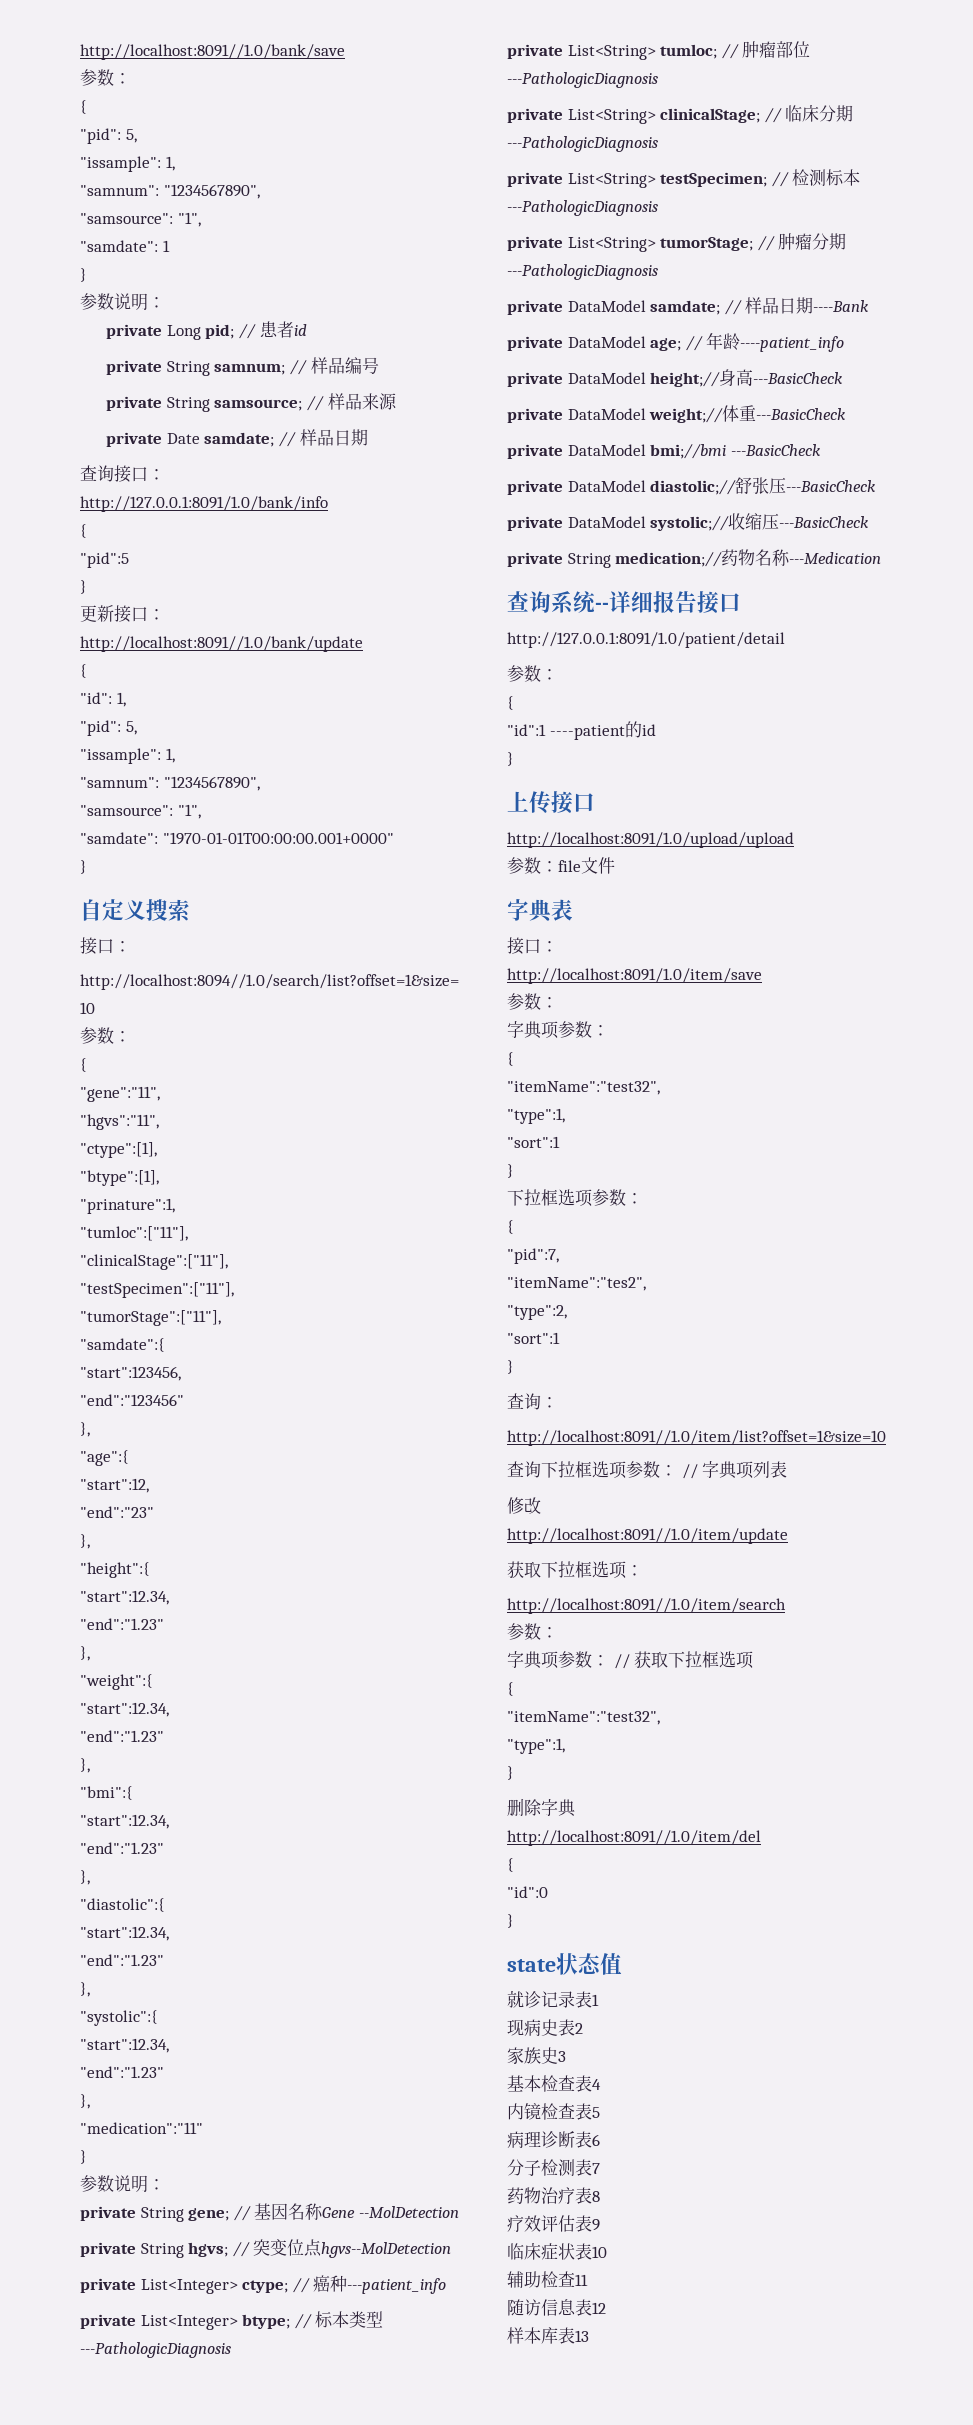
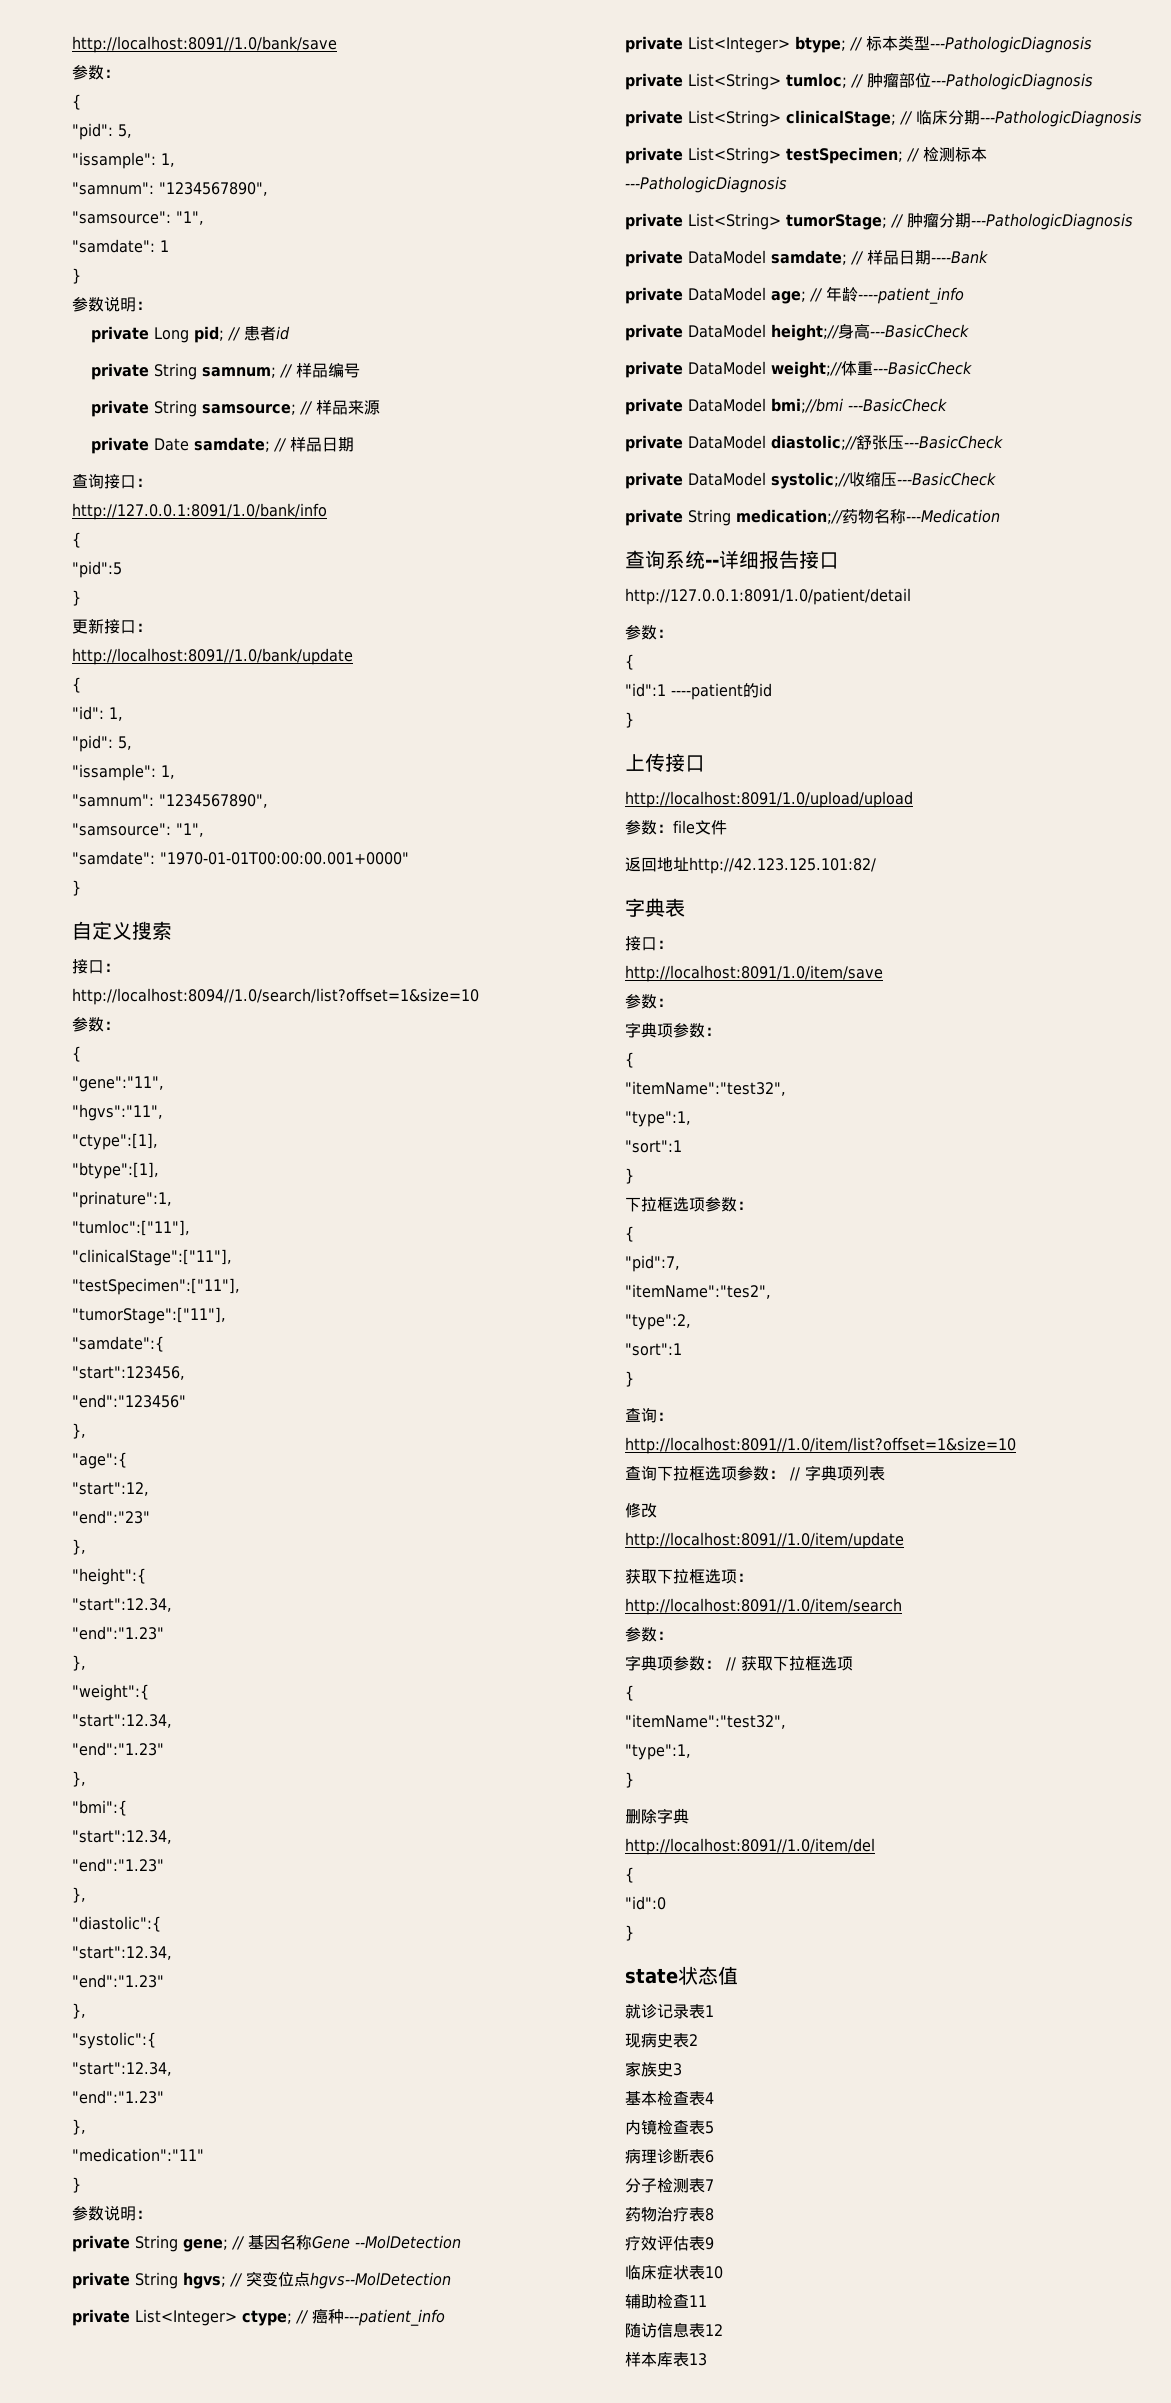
+ 返回地址http://42.123.125.101:82/

